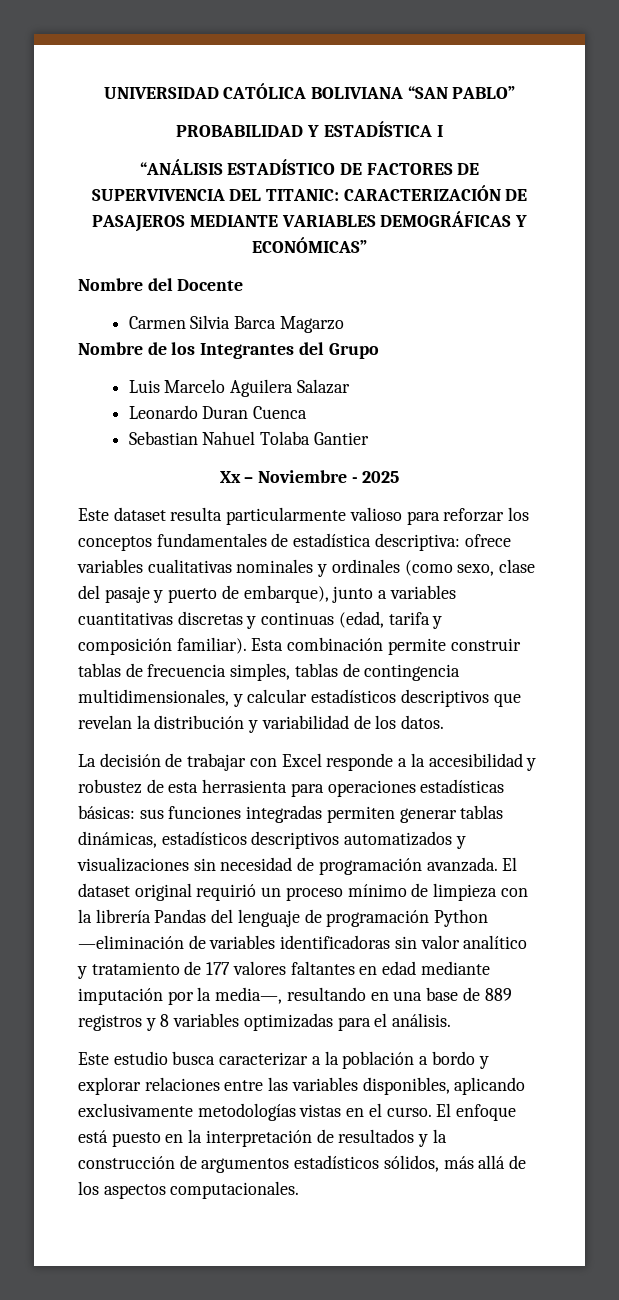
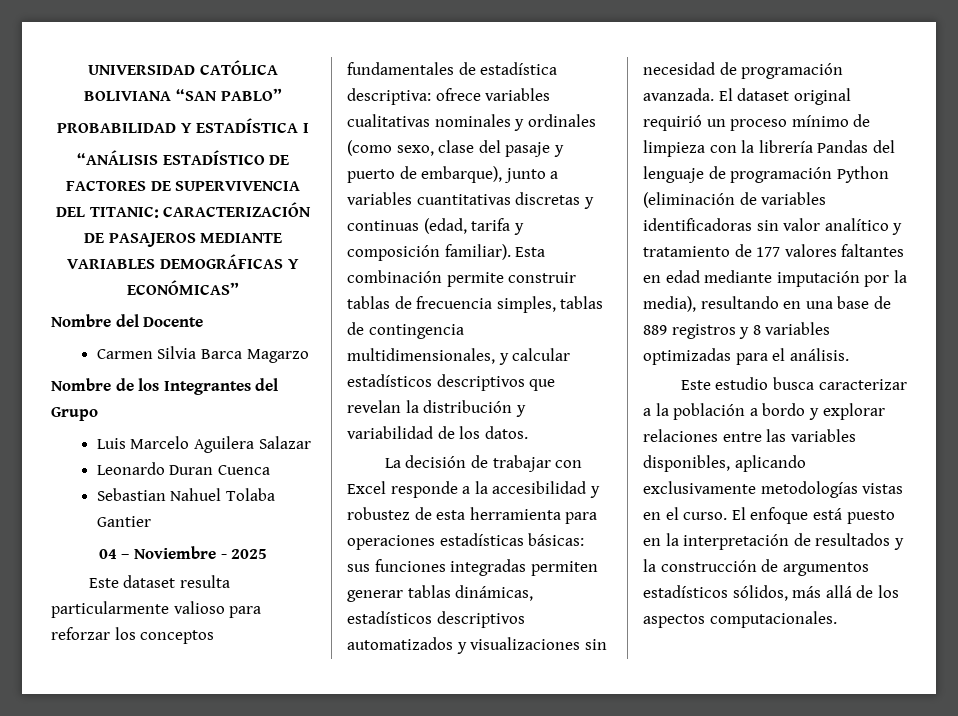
- Xx – Noviembre - 2025
+ 04 – Noviembre - 2025
- La decisión de trabajar con Excel responde a la accesibilidad y robustez de esta herrasienta para operaciones estadísticas básicas: sus funciones integradas permiten generar tablas dinámicas, estadísticos descriptivos automatizados y visualizaciones sin necesidad de programación avanzada.
+ La decisión de trabajar con Excel responde a la accesibilidad y robustez de esta herramienta para operaciones estadísticas básicas: sus funciones integradas permiten generar tablas dinámicas, estadísticos descriptivos automatizados y visualizaciones sin necesidad de programación avanzada.
- El dataset original requirió un proceso mínimo de limpieza con la librería Pandas del lenguaje de programación Python —eliminación de variables identificadoras sin valor analítico y tratamiento de 177 valores faltantes en edad mediante imputación por la media—, resultando en una base de 889 registros y 8 variables optimizadas para el análisis.
+ El dataset original requirió un proceso mínimo de limpieza con la librería Pandas del lenguaje de programación Python (eliminación de variables identificadoras sin valor analítico y tratamiento de 177 valores faltantes en edad mediante imputación por la media), resultando en una base de 889 registros y 8 variables optimizadas para el análisis.

